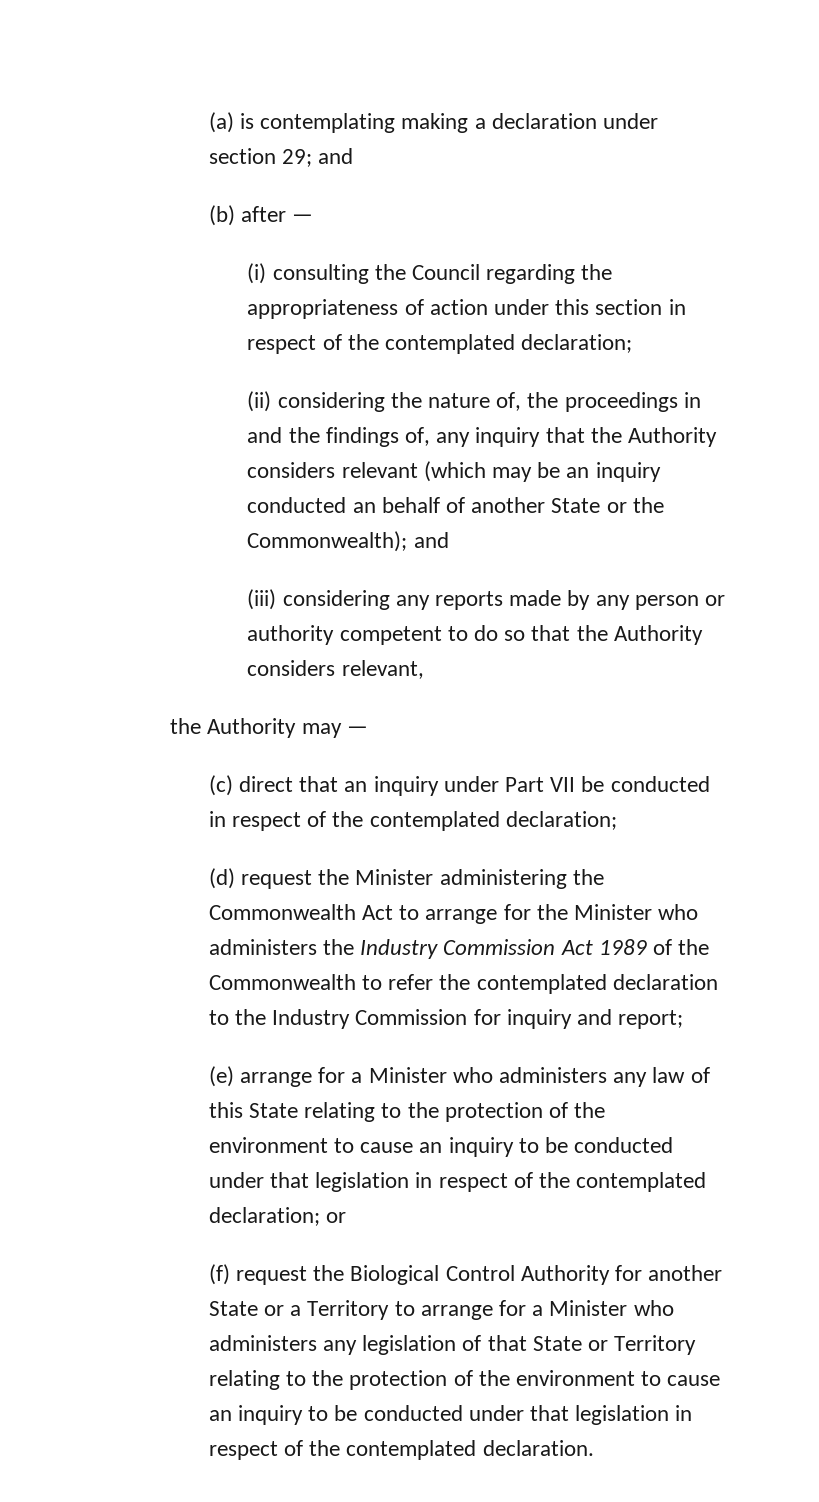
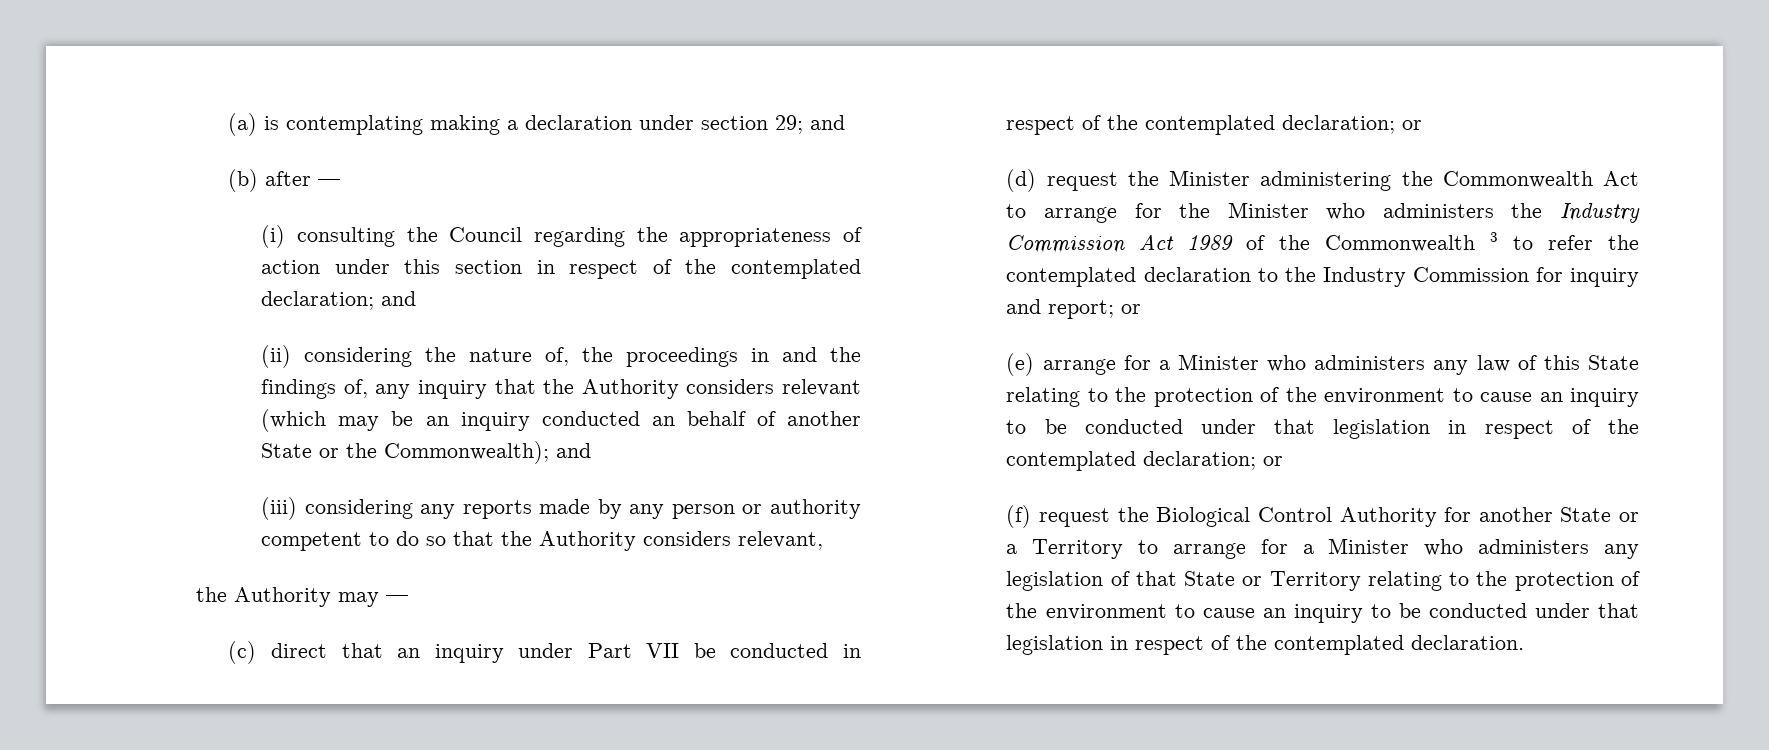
- (i) consulting the Council regarding the appropriateness of action under this section in respect of the contemplated declaration;
+ (i) consulting the Council regarding the appropriateness of action under this section in respect of the contemplated declaration; and
- (c) direct that an inquiry under Part VII be conducted in respect of the contemplated declaration;
+ (c) direct that an inquiry under Part VII be conducted in respect of the contemplated declaration; or
- (d) request the Minister administering the Commonwealth Act to arrange for the Minister who administers the Industry Commission Act 1989 of the Commonwealth to refer the contemplated declaration to the Industry Commission for inquiry and report;
+ (d) request the Minister administering the Commonwealth Act to arrange for the Minister who administers the Industry Commission Act 1989 of the Commonwealth 3 to refer the contemplated declaration to the Industry Commission for inquiry and report; or

